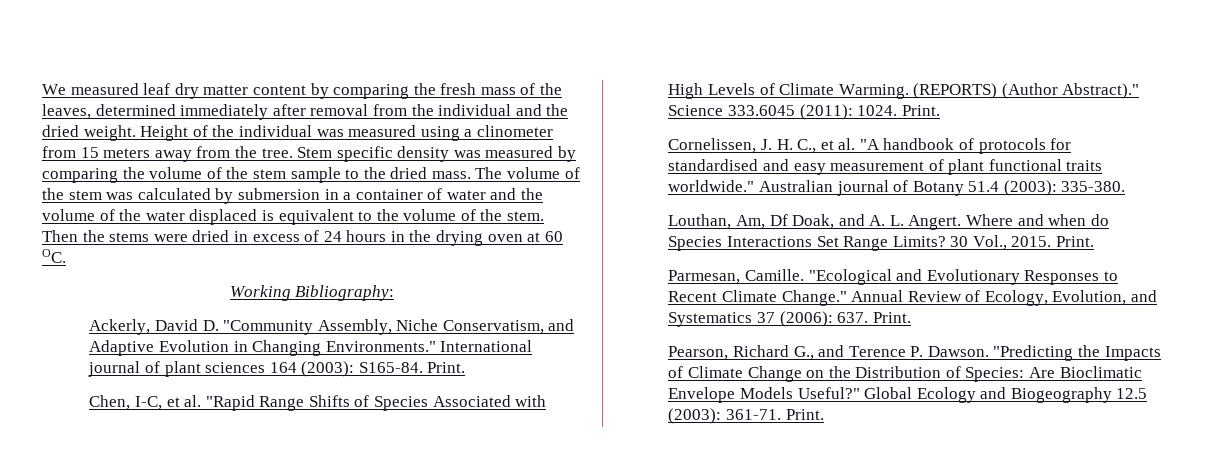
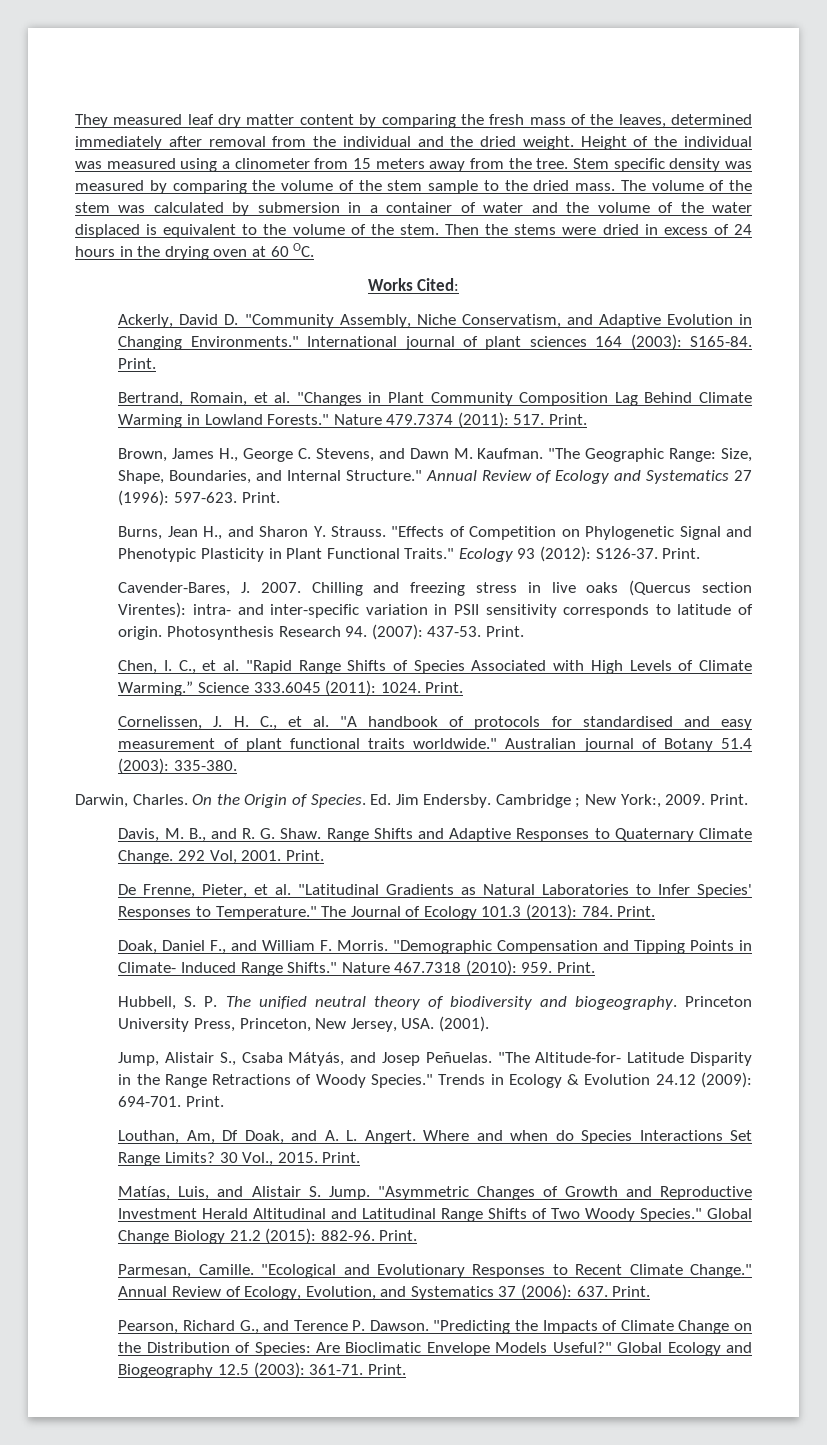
- We measured leaf dry matter content by comparing the fresh mass of the leaves, determined immediately after removal from the individual and the dried weight.
+ They measured leaf dry matter content by comparing the fresh mass of the leaves, determined immediately after removal from the individual and the dried weight.
- Working Bibliography:
+ Works Cited:
+ Bertrand, Romain, et al. "Changes in Plant Community Composition Lag Behind Climate Warming in Lowland Forests." Nature 479.7374 (2011): 517. Print.
+ Brown, James H., George C. Stevens, and Dawn M. Kaufman. "The Geographic Range: Size, Shape, Boundaries, and Internal Structure." Annual Review of Ecology and Systematics 27 (1996): 597-623. Print.
+ Burns, Jean H., and Sharon Y. Strauss. "Effects of Competition on Phylogenetic Signal and Phenotypic Plasticity in Plant Functional Traits." Ecology 93 (2012): S126-37. Print.
+ Cavender-Bares, J. 2007. Chilling and freezing stress in live oaks (Quercus section Virentes): intra- and inter-specific variation in PSII sensitivity corresponds to latitude of origin. Photosynthesis Research 94. (2007): 437-53. Print.
- Chen, I-C, et al. "Rapid Range Shifts of Species Associated with High Levels of Climate Warming. (REPORTS) (Author Abstract)."
+ Chen, I. C., et al. "Rapid Range Shifts of Species Associated with High Levels of Climate Warming.”
+ Darwin, Charles. On the Origin of Species. Ed. Jim Endersby. Cambridge ; New York:, 2009. Print.
+ Davis, M. B., and R. G. Shaw. Range Shifts and Adaptive Responses to Quaternary Climate Change. 292 Vol, 2001. Print.
+ De Frenne, Pieter, et al. "Latitudinal Gradients as Natural Laboratories to Infer Species' Responses to Temperature." The Journal of Ecology 101.3 (2013): 784. Print.
+ Doak, Daniel F., and William F. Morris. "Demographic Compensation and Tipping Points in Climate- Induced Range Shifts." Nature 467.7318 (2010): 959. Print.
+ Hubbell, S. P. The unified neutral theory of biodiversity and biogeography. Princeton University Press, Princeton, New Jersey, USA. (2001).
+ Jump, Alistair S., Csaba Mátyás, and Josep Peñuelas. "The Altitude-for- Latitude Disparity in the Range Retractions of Woody Species." Trends in Ecology & Evolution 24.12 (2009): 694-701. Print.
+ Matías, Luis, and Alistair S. Jump. "Asymmetric Changes of Growth and Reproductive Investment Herald Altitudinal and Latitudinal Range Shifts of Two Woody Species." Global Change Biology 21.2 (2015): 882-96. Print.

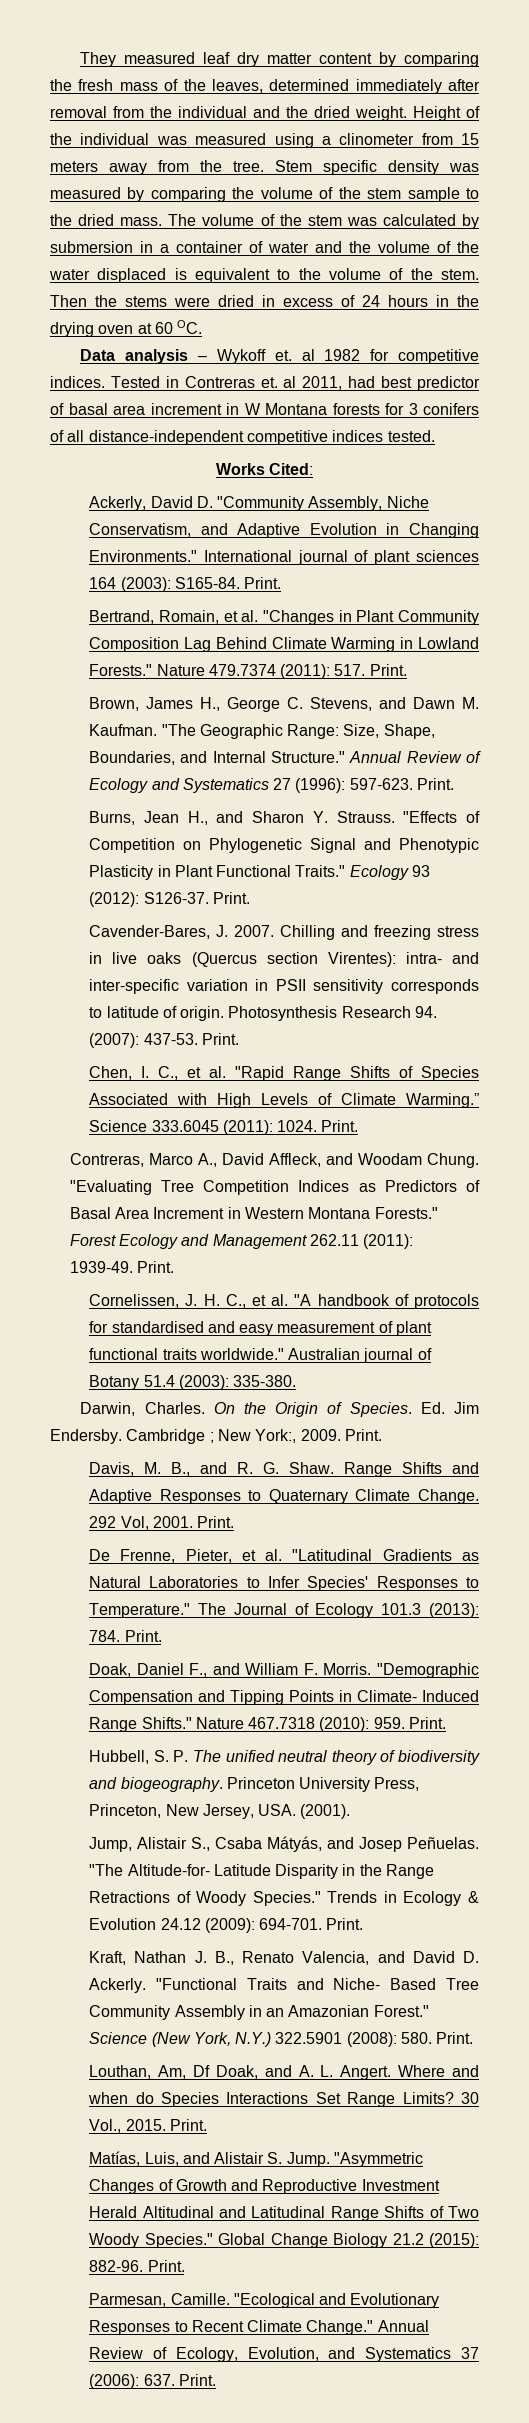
+ Data analysis – Wykoff et. al 1982 for competitive indices. Tested in Contreras et. al 2011, had best predictor of basal area increment in W Montana forests for 3 conifers of all distance-independent competitive indices tested.
+ Contreras, Marco A., David Affleck, and Woodam Chung. "Evaluating Tree Competition Indices as Predictors of Basal Area Increment in Western Montana Forests." Forest Ecology and Management 262.11 (2011): 1939-49. Print.
+ Kraft, Nathan J. B., Renato Valencia, and David D. Ackerly. "Functional Traits and Niche- Based Tree Community Assembly in an Amazonian Forest." Science (New York, N.Y.) 322.5901 (2008): 580. Print.
- Pearson, Richard G., and Terence P. Dawson. "Predicting the Impacts of Climate Change on the Distribution of Species: Are Bioclimatic Envelope Models Useful?" Global Ecology and Biogeography 12.5 (2003): 361-71. Print.

